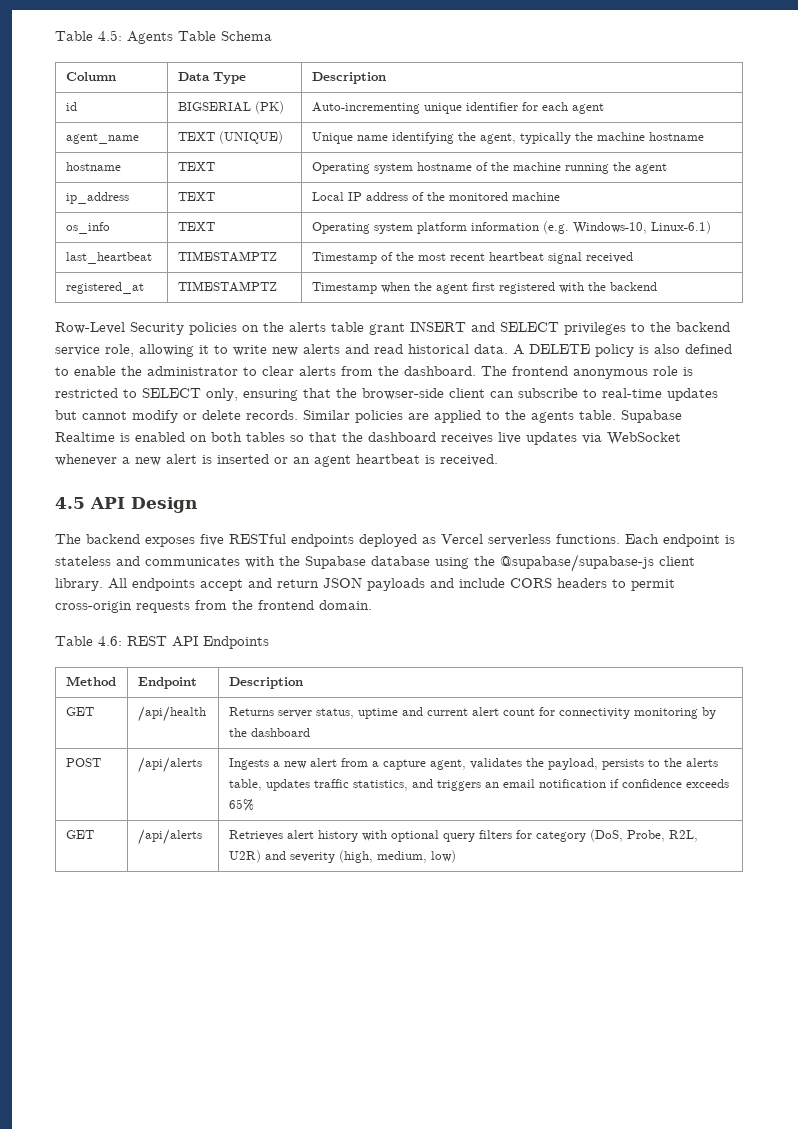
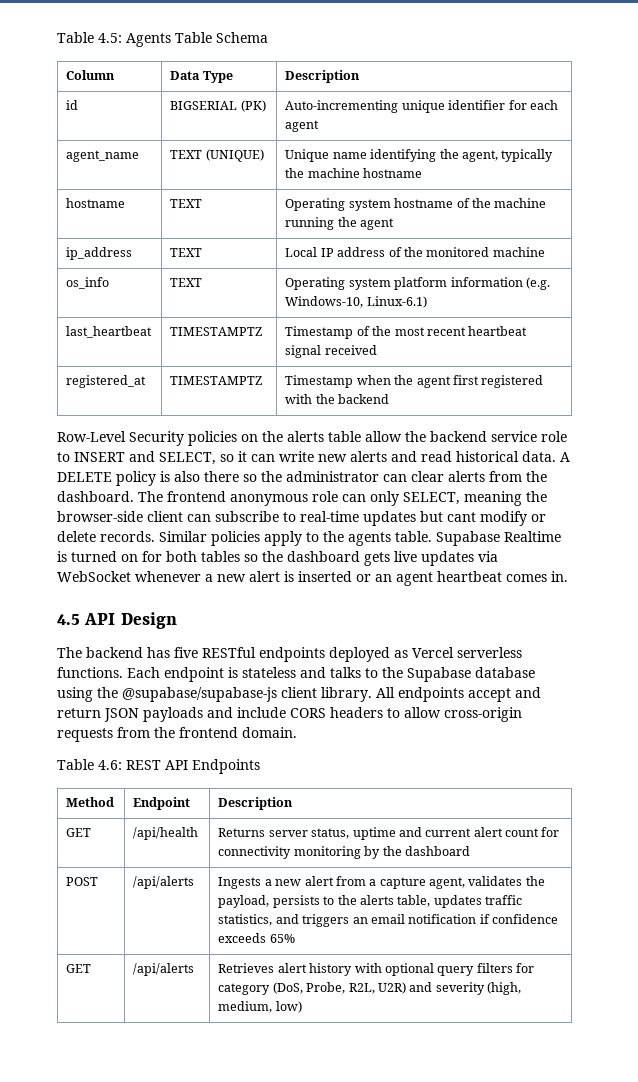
- Row-Level Security policies on the alerts table grant INSERT and SELECT privileges to the backend service role, allowing it to write new alerts and read historical data.
+ Row-Level Security policies on the alerts table allow the backend service role to INSERT and SELECT, so it can write new alerts and read historical data.
- A DELETE policy is also defined to enable the administrator to clear alerts from the dashboard.
+ A DELETE policy is also there so the administrator can clear alerts from the dashboard.
- The frontend anonymous role is restricted to SELECT only, ensuring that the browser-side client can subscribe to real-time updates but cannot modify or delete records.
+ The frontend anonymous role can only SELECT, meaning the browser-side client can subscribe to real-time updates but cant modify or delete records.
- Similar policies are applied to the agents table.
+ Similar policies apply to the agents table.
- Supabase Realtime is enabled on both tables so that the dashboard receives live updates via WebSocket whenever a new alert is inserted or an agent heartbeat is received.
+ Supabase Realtime is turned on for both tables so the dashboard gets live updates via WebSocket whenever a new alert is inserted or an agent heartbeat comes in.
- The backend exposes five RESTful endpoints deployed as Vercel serverless functions.
+ The backend has five RESTful endpoints deployed as Vercel serverless functions.
- Each endpoint is stateless and communicates with the Supabase database using the @supabase/supabase-js client library.
+ Each endpoint is stateless and talks to the Supabase database using the @supabase/supabase-js client library.
- All endpoints accept and return JSON payloads and include CORS headers to permit cross-origin requests from the frontend domain.
+ All endpoints accept and return JSON payloads and include CORS headers to allow cross-origin requests from the frontend domain.

